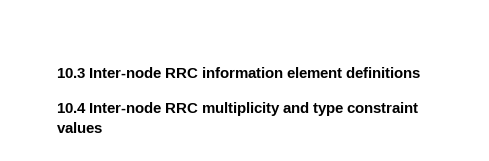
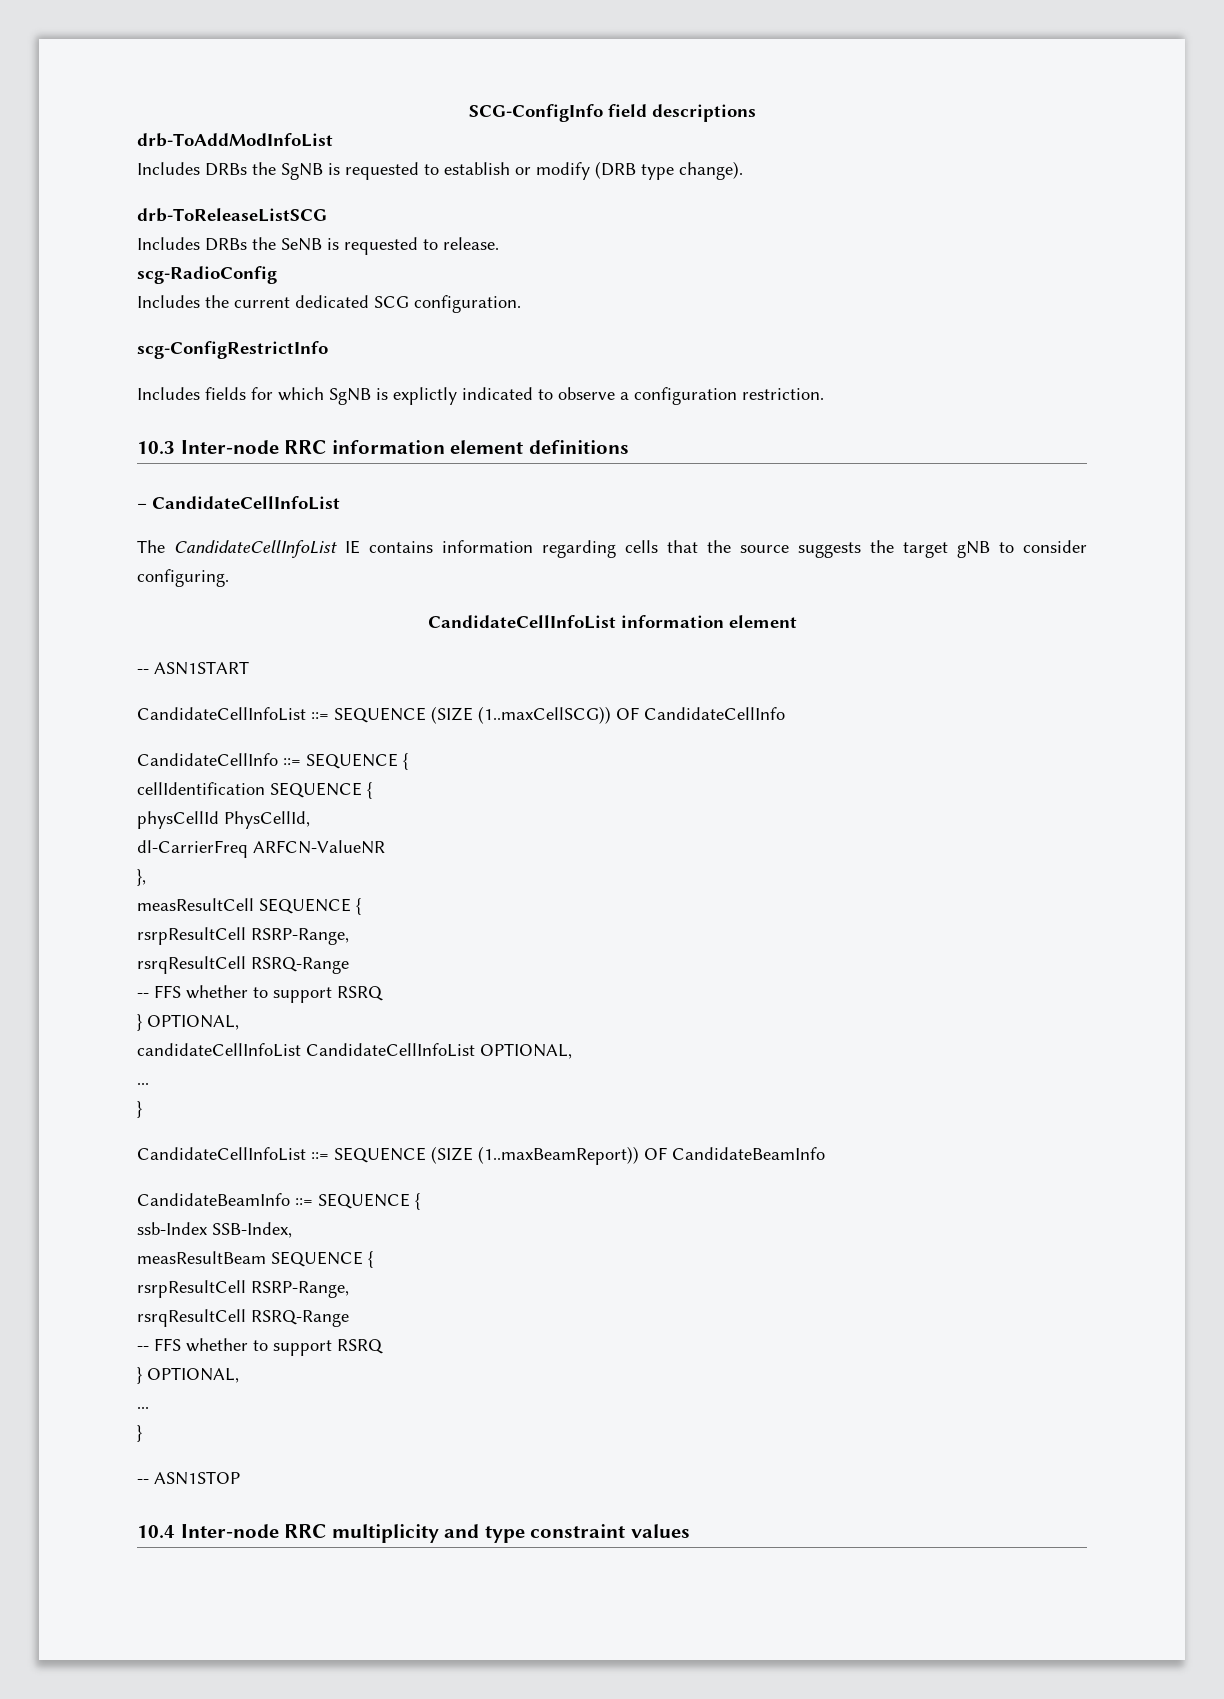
+ SCG-ConfigInfo field descriptions
+ drb-ToAddModInfoList
+ Includes DRBs the SgNB is requested to establish or modify (DRB type change).
+ drb-ToReleaseListSCG
+ Includes DRBs the SeNB is requested to release.
+ scg-RadioConfig
+ Includes the current dedicated SCG configuration.
+ scg-ConfigRestrictInfo
+ Includes fields for which SgNB is explictly indicated to observe a configuration restriction.
+ – CandidateCellInfoList
+ The CandidateCellInfoList IE contains information regarding cells that the source suggests the target gNB to consider configuring.
+ CandidateCellInfoList information element
+ -- ASN1START
+ CandidateCellInfoList ::= SEQUENCE (SIZE (1..maxCellSCG)) OF CandidateCellInfo
+ CandidateCellInfo ::= SEQUENCE {
+ cellIdentification SEQUENCE {
+ physCellId PhysCellId,
+ dl-CarrierFreq ARFCN-ValueNR
+ },
+ measResultCell SEQUENCE {
+ rsrpResultCell RSRP-Range,
+ rsrqResultCell RSRQ-Range
+ -- FFS whether to support RSRQ
+ } OPTIONAL,
+ candidateCellInfoList CandidateCellInfoList OPTIONAL,
+ ...
+ }
+ CandidateCellInfoList ::= SEQUENCE (SIZE (1..maxBeamReport)) OF CandidateBeamInfo
+ CandidateBeamInfo ::= SEQUENCE {
+ ssb-Index SSB-Index,
+ measResultBeam SEQUENCE {
+ rsrpResultCell RSRP-Range,
+ rsrqResultCell RSRQ-Range
+ -- FFS whether to support RSRQ
+ } OPTIONAL,
+ ...
+ }
+ -- ASN1STOP

